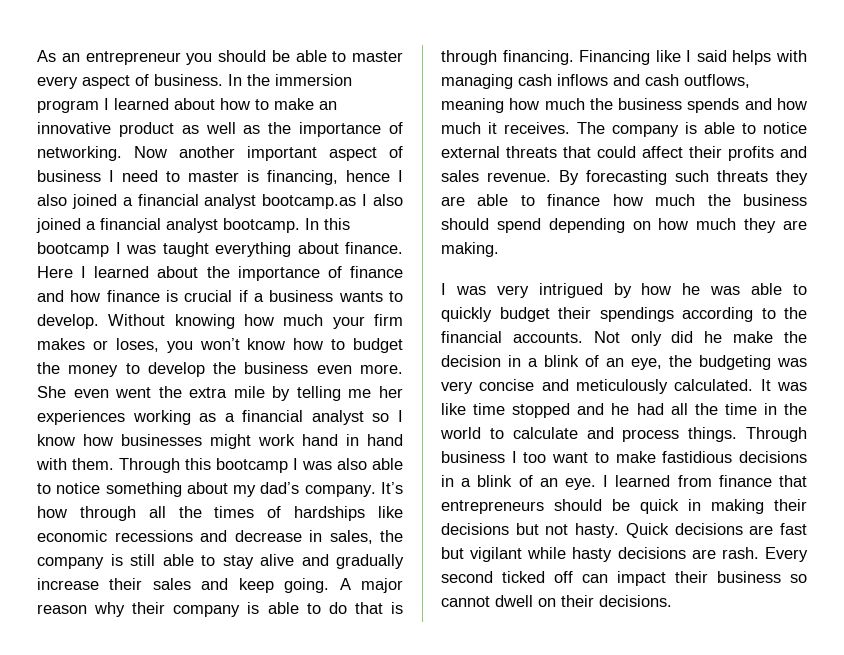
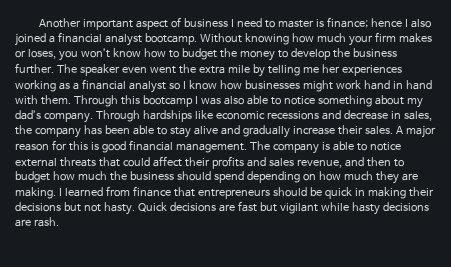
- As an entrepreneur you should be able to master every aspect of business. In the immersion program I learned about how to make an innovative product as well as the importance of networking. Now another important aspect of business I need to master is financing, hence I also joined a financial analyst bootcamp.as I also joined a financial analyst bootcamp. In this bootcamp I was taught everything about finance. Here I learned about the importance of finance and how finance is crucial if a business wants to develop.
+ Another important aspect of business I need to master is finance; hence I also joined a financial analyst bootcamp.
- Without knowing how much your firm makes or loses, you won’t know how to budget the money to develop the business even more. She even went the extra mile by telling me her experiences working as a financial analyst so I know how businesses might work hand in hand with them.
+ Without knowing how much your firm makes or loses, you won’t know how to budget the money to develop the business further. The speaker even went the extra mile by telling me her experiences working as a financial analyst so I know how businesses might work hand in hand with them.
- It’s how through all the times of hardships like economic recessions and decrease in sales, the company is still able to stay alive and gradually increase their sales and keep going. A major reason why their company is able to do that is through financing. Financing like I said helps with managing cash inflows and cash outflows, meaning how much the business spends and how much it receives.
+ Through hardships like economic recessions and decrease in sales, the company has been able to stay alive and gradually increase their sales. A major reason for this is good financial management.
- The company is able to notice external threats that could affect their profits and sales revenue. By forecasting such threats they are able to finance how much the business should spend depending on how much they are making.
- I was very intrigued by how he was able to quickly budget their spendings according to the financial accounts. Not only did he make the decision in a blink of an eye, the budgeting was very concise and meticulously calculated. It was like time stopped and he had all the time in the world to calculate and process things. Through business I too want to make fastidious decisions in a blink of an eye.
+ The company is able to notice external threats that could affect their profits and sales revenue, and then to budget how much the business should spend depending on how much they are making.
- Every second ticked off can impact their business so cannot dwell on their decisions.

